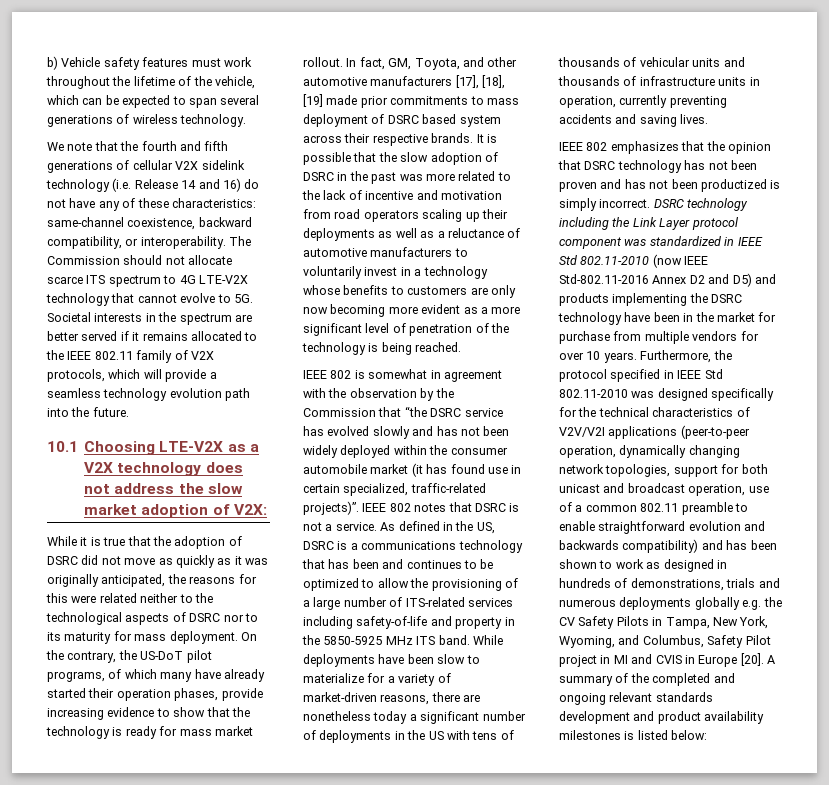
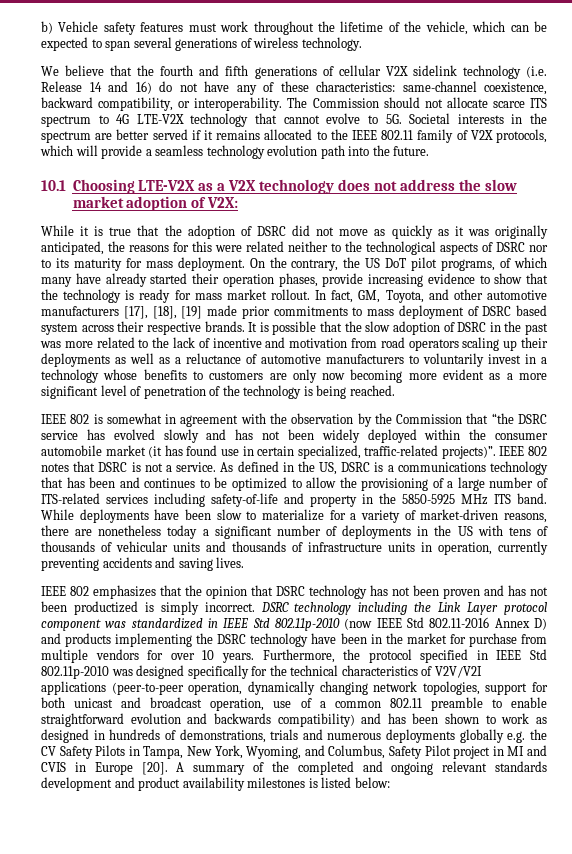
- We note that the fourth and fifth generations of cellular V2X sidelink technology (i.e. Release 14 and 16) do not have any of these characteristics: same-channel coexistence, backward compatibility, or interoperability.
+ We believe that the fourth and fifth generations of cellular V2X sidelink technology (i.e. Release 14 and 16) do not have any of these characteristics: same-channel coexistence, backward compatibility, or interoperability.
- On the contrary, the US-DoT pilot programs, of which many have already started their operation phases, provide increasing evidence to show that the technology is ready for mass market rollout.
+ On the contrary, the US DoT pilot programs, of which many have already started their operation phases, provide increasing evidence to show that the technology is ready for mass market rollout.
- DSRC technology including the Link Layer protocol component was standardized in IEEE Std 802.11-2010 (now IEEE Std-802.11-2016 Annex D2 and D5) and products implementing the DSRC technology have been in the market for purchase from multiple vendors for over 10 years.
+ DSRC technology including the Link Layer protocol component was standardized in IEEE Std 802.11p-2010 (now IEEE Std 802.11-2016 Annex D) and products implementing the DSRC technology have been in the market for purchase from multiple vendors for over 10 years.
- Furthermore, the protocol specified in IEEE Std 802.11-2010 was designed specifically for the technical characteristics of V2V/V2I applications (peer-to-peer operation, dynamically changing network topologies, support for both unicast and broadcast operation, use of a common 802.11 preamble to enable straightforward evolution and backwards compatibility) and has been shown to work as designed in hundreds of demonstrations, trials and numerous deployments globally e.g. the CV Safety Pilots in Tampa, New York, Wyoming, and Columbus, Safety Pilot project in MI and CVIS in Europe [20].
+ Furthermore, the protocol specified in IEEE Std 802.11p-2010 was designed specifically for the technical characteristics of V2V/V2I applications (peer-to-peer operation, dynamically changing network topologies, support for both unicast and broadcast operation, use of a common 802.11 preamble to enable straightforward evolution and backwards compatibility) and has been shown to work as designed in hundreds of demonstrations, trials and numerous deployments globally e.g. the CV Safety Pilots in Tampa, New York, Wyoming, and Columbus, Safety Pilot project in MI and CVIS in Europe [20].

